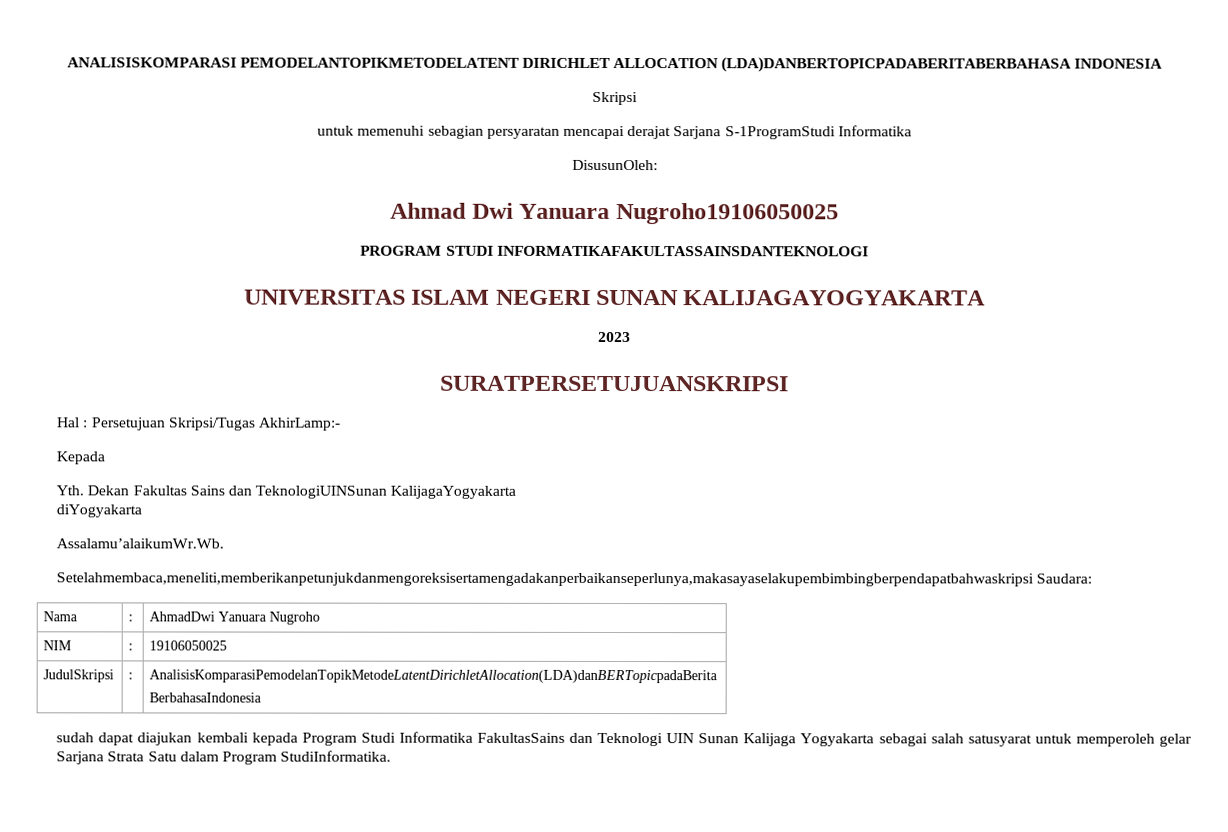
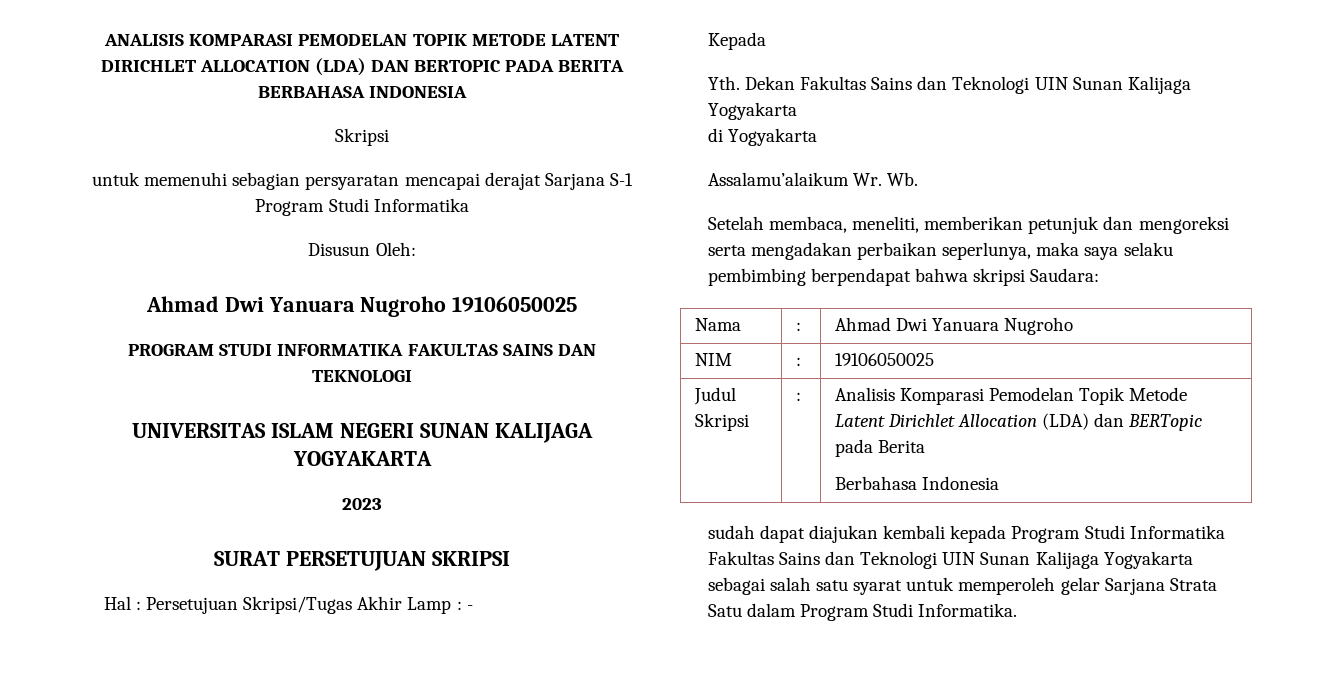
- ANALISISKOMPARASI PEMODELANTOPIKMETODELATENT DIRICHLET ALLOCATION (LDA)DANBERTOPICPADABERITABERBAHASA INDONESIA
+ ANALISIS KOMPARASI PEMODELAN TOPIK METODE LATENT DIRICHLET ALLOCATION (LDA) DAN BERTOPIC PADA BERITA BERBAHASA INDONESIA
- untuk memenuhi sebagian persyaratan mencapai derajat Sarjana S-1ProgramStudi Informatika
+ untuk memenuhi sebagian persyaratan mencapai derajat Sarjana S-1 Program Studi Informatika
- DisusunOleh:
- Ahmad Dwi Yanuara Nugroho19106050025
+ Disusun Oleh:
+ Ahmad Dwi Yanuara Nugroho 19106050025
- PROGRAM STUDI INFORMATIKAFAKULTASSAINSDANTEKNOLOGI
+ PROGRAM STUDI INFORMATIKA FAKULTAS SAINS DAN TEKNOLOGI
- UNIVERSITAS ISLAM NEGERI SUNAN KALIJAGAYOGYAKARTA
+ UNIVERSITAS ISLAM NEGERI SUNAN KALIJAGA YOGYAKARTA
- SURATPERSETUJUANSKRIPSI
+ SURAT PERSETUJUAN SKRIPSI
- Hal : Persetujuan Skripsi/Tugas AkhirLamp:-
+ Hal : Persetujuan Skripsi/Tugas Akhir Lamp : -
- Yth. Dekan Fakultas Sains dan TeknologiUINSunan KalijagaYogyakarta
- diYogyakarta
- Assalamu’alaikumWr.Wb.
- Setelahmembaca,meneliti,memberikanpetunjukdanmengoreksisertamengadakanperbaikanseperlunya,makasayaselakupembimbingberpendapatbahwaskripsi Saudara:
+ Yth. Dekan Fakultas Sains dan Teknologi UIN Sunan Kalijaga Yogyakarta
+ di Yogyakarta
+ Assalamu’alaikum Wr. Wb.
+ Setelah membaca, meneliti, memberikan petunjuk dan mengoreksi serta mengadakan perbaikan seperlunya, maka saya selaku pembimbing berpendapat bahwa skripsi Saudara:
- Nama | : | AhmadDwi Yanuara Nugroho
+ Nama | : | Ahmad Dwi Yanuara Nugroho
- JudulSkripsi | : | AnalisisKomparasiPemodelanTopikMetodeLatentDirichletAllocation(LDA)danBERTopicpadaBerita
- BerbahasaIndonesia
+ Judul Skripsi | : | Analisis Komparasi Pemodelan Topik Metode Latent Dirichlet Allocation (LDA) dan BERTopic pada Berita
+ Berbahasa Indonesia
- sudah dapat diajukan kembali kepada Program Studi Informatika FakultasSains dan Teknologi UIN Sunan Kalijaga Yogyakarta sebagai salah satusyarat untuk memperoleh gelar Sarjana Strata Satu dalam Program StudiInformatika.
+ sudah dapat diajukan kembali kepada Program Studi Informatika Fakultas Sains dan Teknologi UIN Sunan Kalijaga Yogyakarta sebagai salah satu syarat untuk memperoleh gelar Sarjana Strata Satu dalam Program Studi Informatika.

